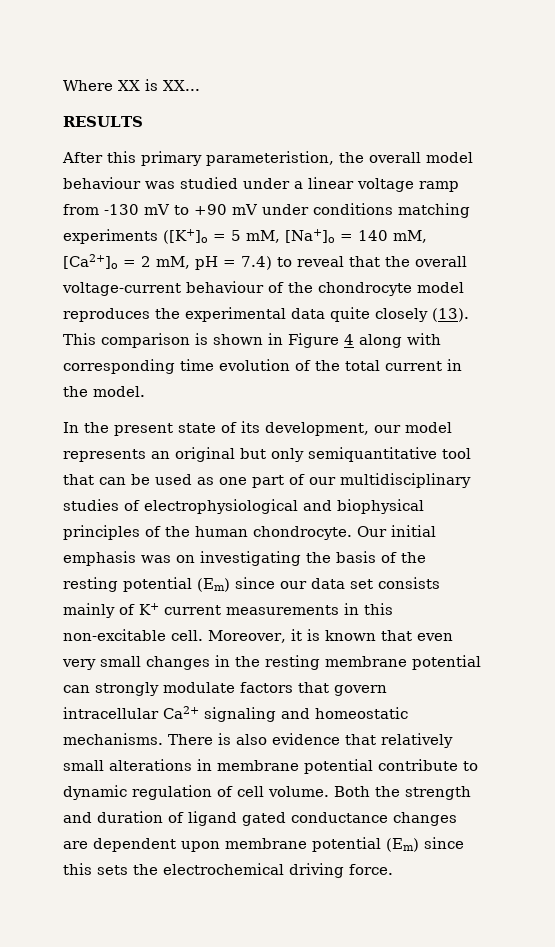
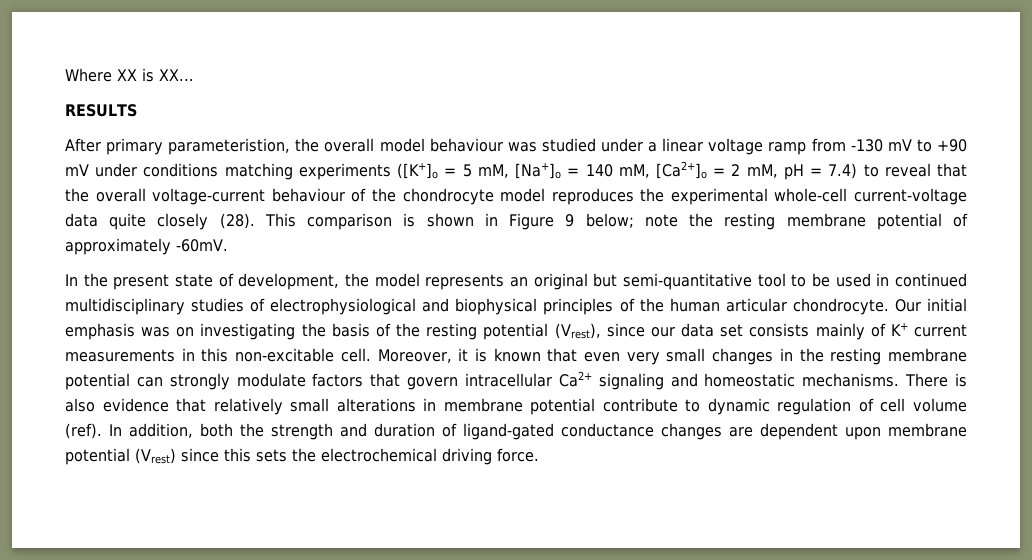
- After this primary parameteristion, the overall model behaviour was studied under a linear voltage ramp from -130 mV to +90 mV under conditions matching experiments ([K+]o = 5 mM, [Na+]o = 140 mM, [Ca2+]o = 2 mM, pH = 7.4) to reveal that the overall voltage-current behaviour of the chondrocyte model reproduces the experimental data quite closely (13).
+ After primary parameteristion, the overall model behaviour was studied under a linear voltage ramp from -130 mV to +90 mV under conditions matching experiments ([K+]o = 5 mM, [Na+]o = 140 mM, [Ca2+]o = 2 mM, pH = 7.4) to reveal that the overall voltage-current behaviour of the chondrocyte model reproduces the experimental whole-cell current-voltage data quite closely (28).
- This comparison is shown in Figure 4 along with corresponding time evolution of the total current in the model.
+ This comparison is shown in Figure 9 below; note the resting membrane potential of approximately -60mV.
- In the present state of its development, our model represents an original but only semiquantitative tool that can be used as one part of our multidisciplinary studies of electrophysiological and biophysical principles of the human chondrocyte.
+ In the present state of development, the model represents an original but semi-quantitative tool to be used in continued multidisciplinary studies of electrophysiological and biophysical principles of the human articular chondrocyte.
- Our initial emphasis was on investigating the basis of the resting potential (Em) since our data set consists mainly of K+ current measurements in this non-excitable cell.
+ Our initial emphasis was on investigating the basis of the resting potential (Vrest), since our data set consists mainly of K+ current measurements in this non-excitable cell.
- There is also evidence that relatively small alterations in membrane potential contribute to dynamic regulation of cell volume. Both the strength and duration of ligand gated conductance changes are dependent upon membrane potential (Em) since this sets the electrochemical driving force.
+ There is also evidence that relatively small alterations in membrane potential contribute to dynamic regulation of cell volume (ref). In addition, both the strength and duration of ligand-gated conductance changes are dependent upon membrane potential (Vrest) since this sets the electrochemical driving force.

